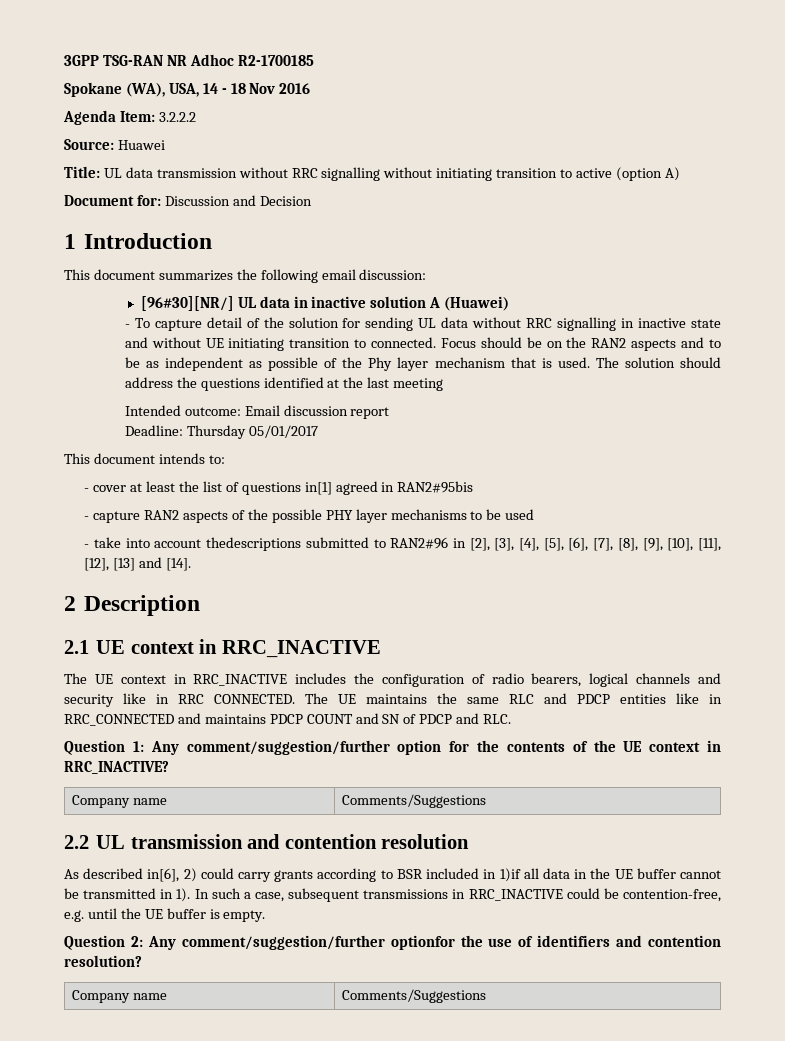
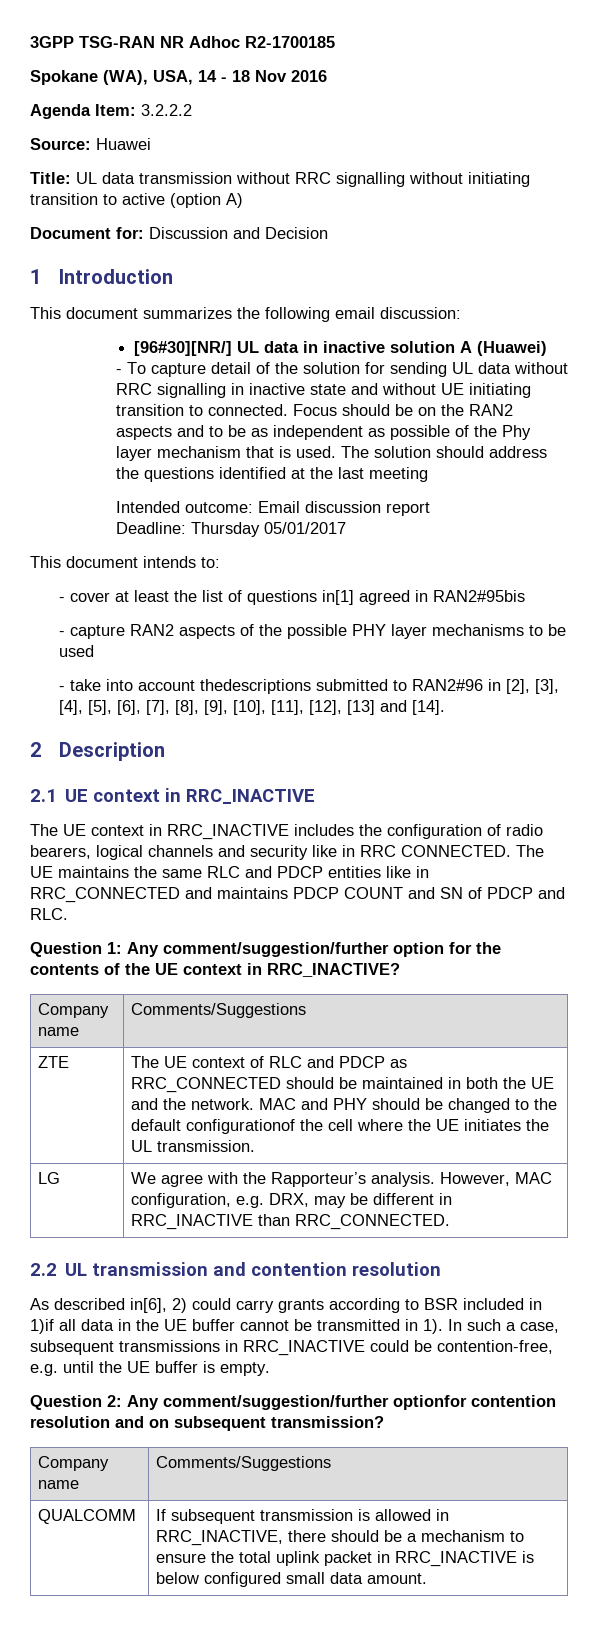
+ ZTE | The UE context of RLC and PDCP as RRC_CONNECTED should be maintained in both the UE and the network. MAC and PHY should be changed to the default configurationof the cell where the UE initiates the UL transmission.
+ LG | We agree with the Rapporteur’s analysis. However, MAC configuration, e.g. DRX, may be different in RRC_INACTIVE than RRC_CONNECTED.
- Question 2: Any comment/suggestion/further optionfor the use of identifiers and contention resolution?
+ Question 2: Any comment/suggestion/further optionfor contention resolution and on subsequent transmission?
  Company name | Comments/Suggestions
+ QUALCOMM | If subsequent transmission is allowed in RRC_INACTIVE, there should be a mechanism to ensure the total uplink packet in RRC_INACTIVE is below configured small data amount.

